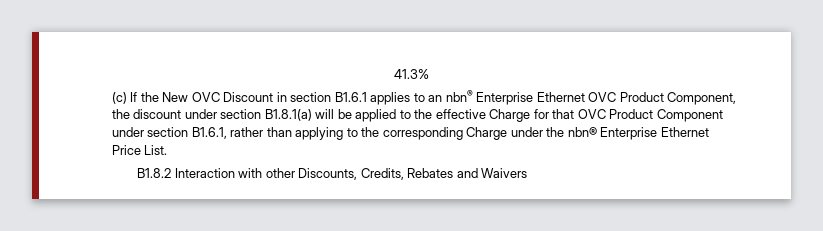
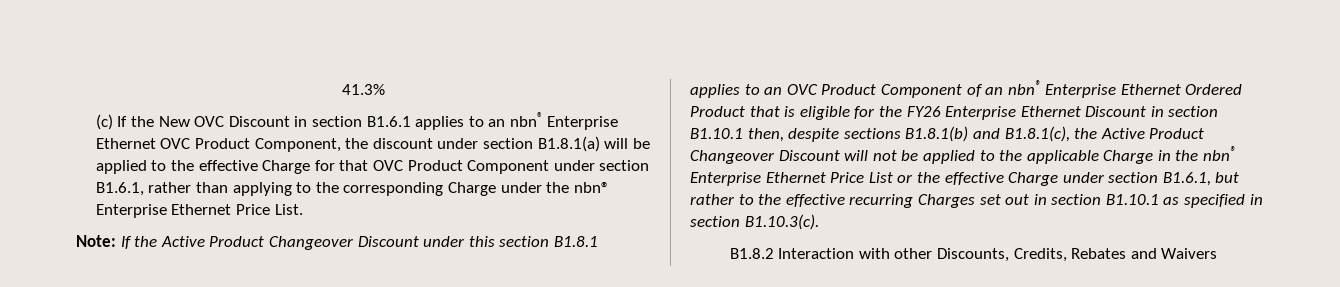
+ Note: If the Active Product Changeover Discount under this section B1.8.1 applies to an OVC Product Component of an nbn® Enterprise Ethernet Ordered Product that is eligible for the FY26 Enterprise Ethernet Discount in section B1.10.1 then, despite sections B1.8.1(b) and B1.8.1(c), the Active Product Changeover Discount will not be applied to the applicable Charge in the nbn® Enterprise Ethernet Price List or the effective Charge under section B1.6.1, but rather to the effective recurring Charges set out in section B1.10.1 as specified in section B1.10.3(c).

